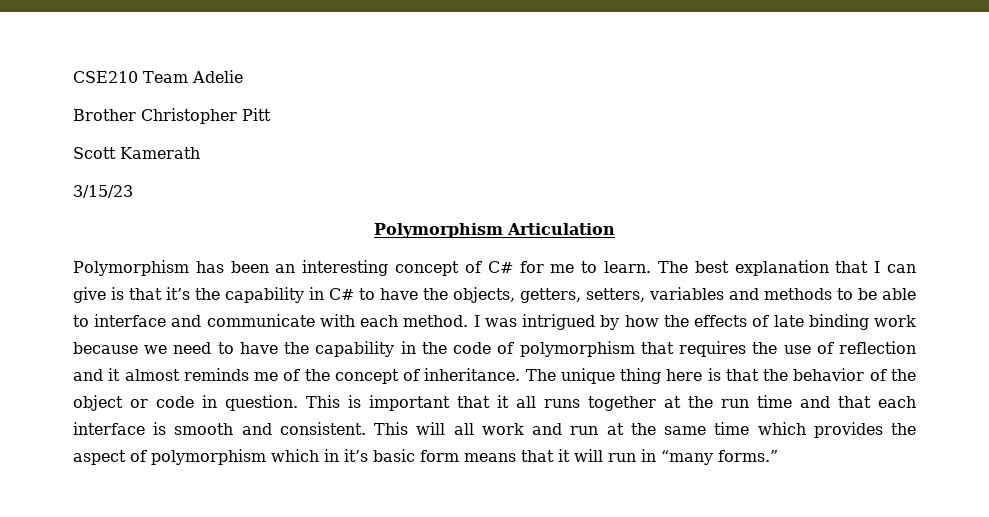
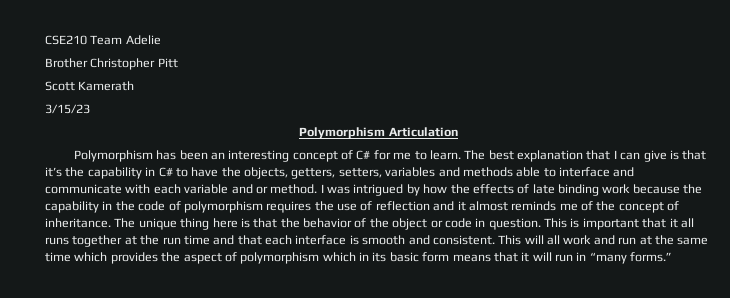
- The best explanation that I can give is that it’s the capability in C# to have the objects, getters, setters, variables and methods to be able to interface and communicate with each method.
+ The best explanation that I can give is that it’s the capability in C# to have the objects, getters, setters, variables and methods able to interface and communicate with each variable and or method.
- I was intrigued by how the effects of late binding work because we need to have the capability in the code of polymorphism that requires the use of reflection and it almost reminds me of the concept of inheritance.
+ I was intrigued by how the effects of late binding work because the capability in the code of polymorphism requires the use of reflection and it almost reminds me of the concept of inheritance.
- This will all work and run at the same time which provides the aspect of polymorphism which in it’s basic form means that it will run in “many forms.”
+ This will all work and run at the same time which provides the aspect of polymorphism which in its basic form means that it will run in “many forms.”

